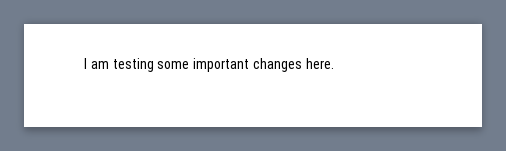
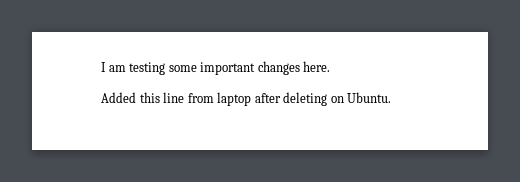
+ Added this line from laptop after deleting on Ubuntu.

